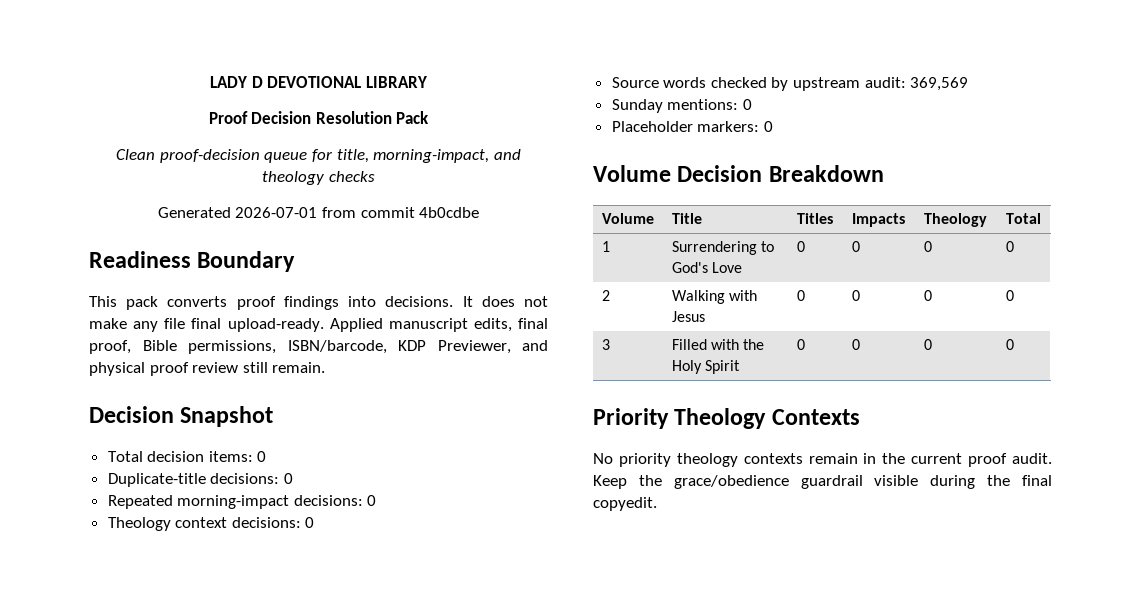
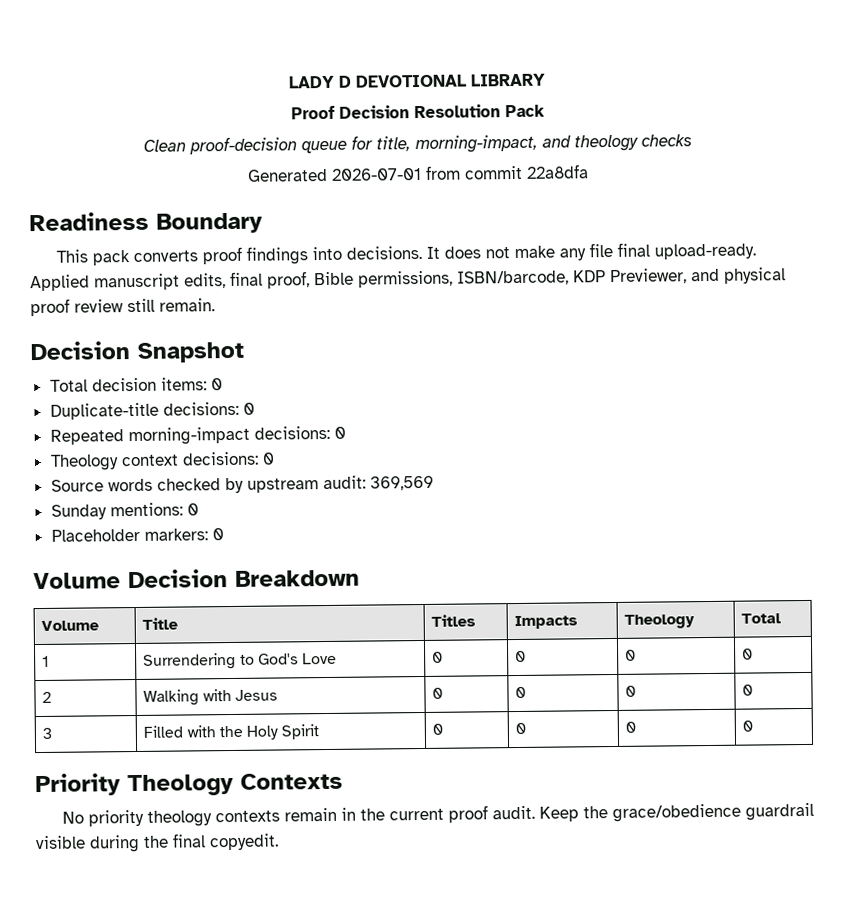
- Generated 2026-07-01 from commit 4b0cdbe
+ Generated 2026-07-01 from commit 22a8dfa

